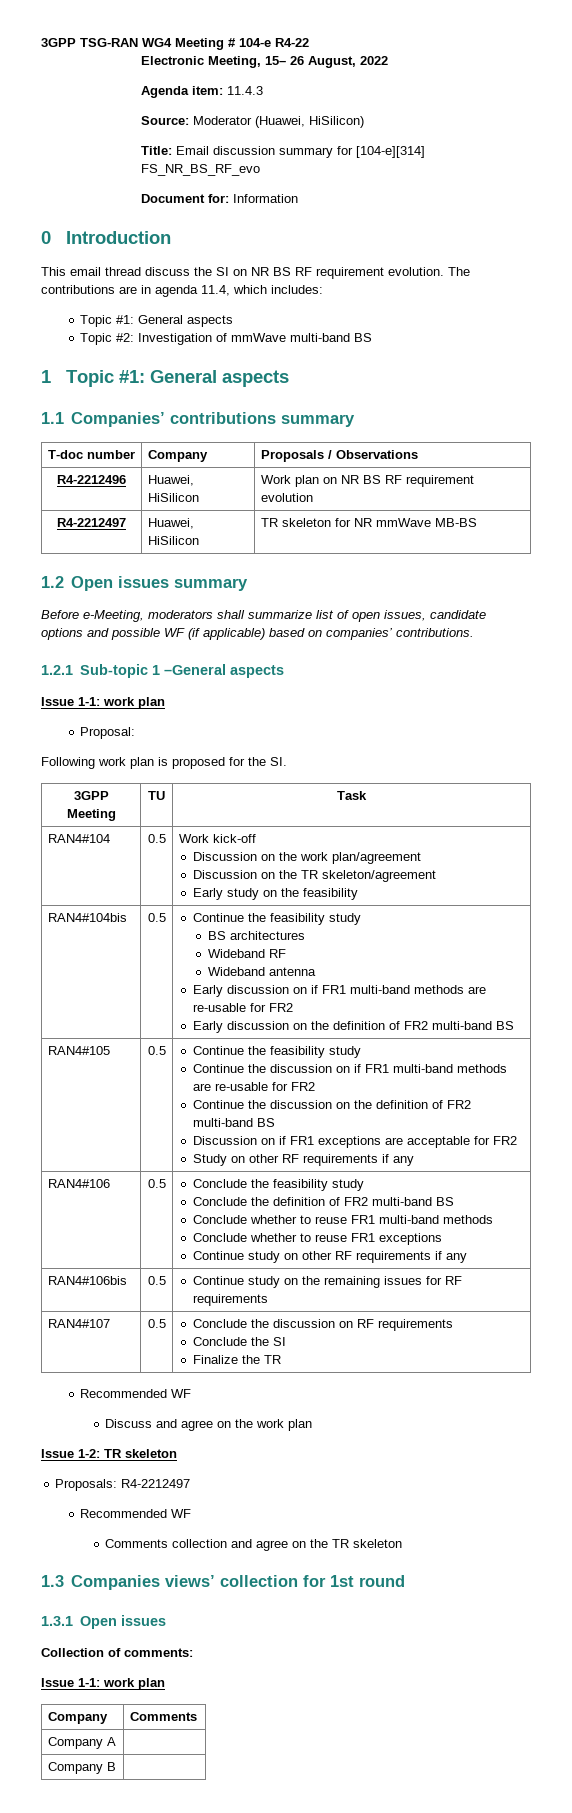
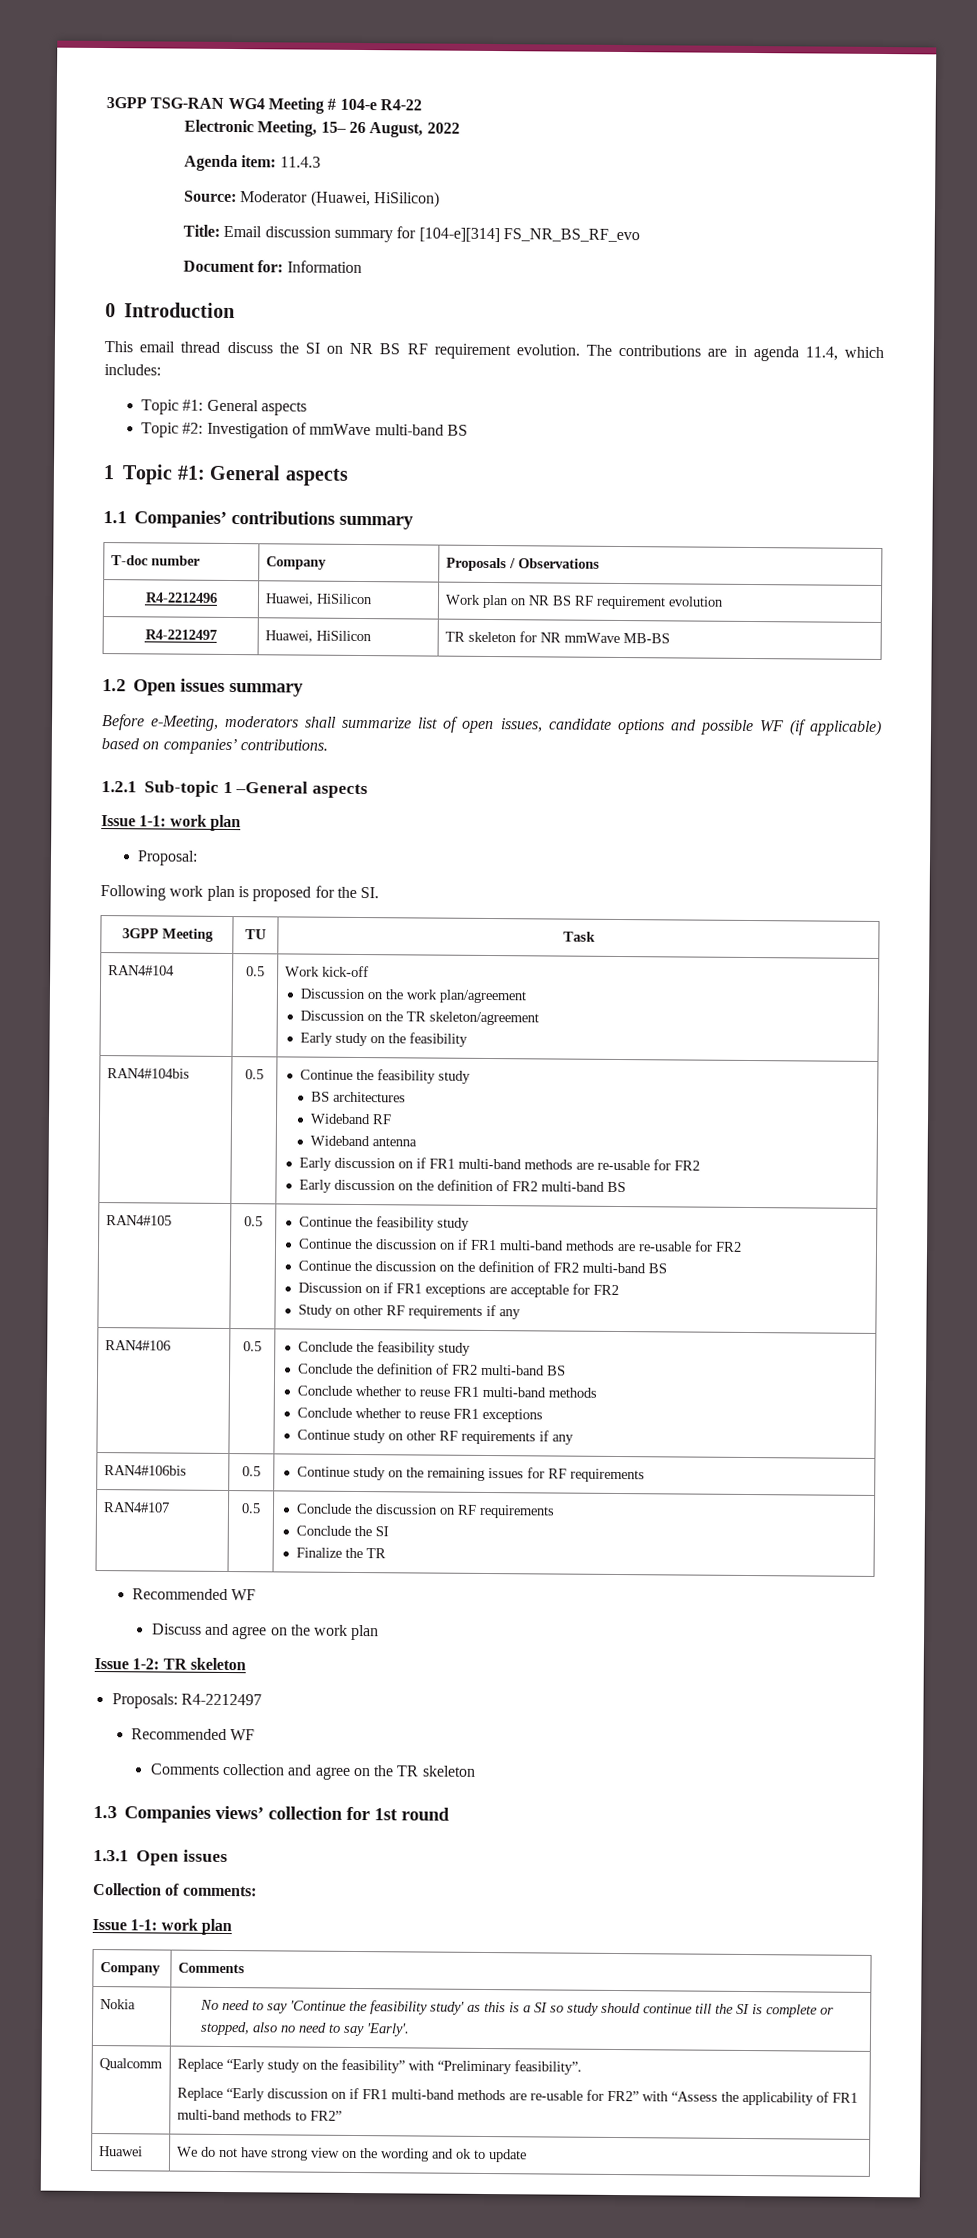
- Company A |
- Company B |
+ Nokia | No need to say 'Continue the feasibility study' as this is a SI so study should continue till the SI is complete or stopped, also no need to say 'Early'.
+ Qualcomm | Replace “Early study on the feasibility” with “Preliminary feasibility”.
+ Replace “Early discussion on if FR1 multi-band methods are re-usable for FR2” with “Assess the applicability of FR1 multi-band methods to FR2”
+ Huawei | We do not have strong view on the wording and ok to update

